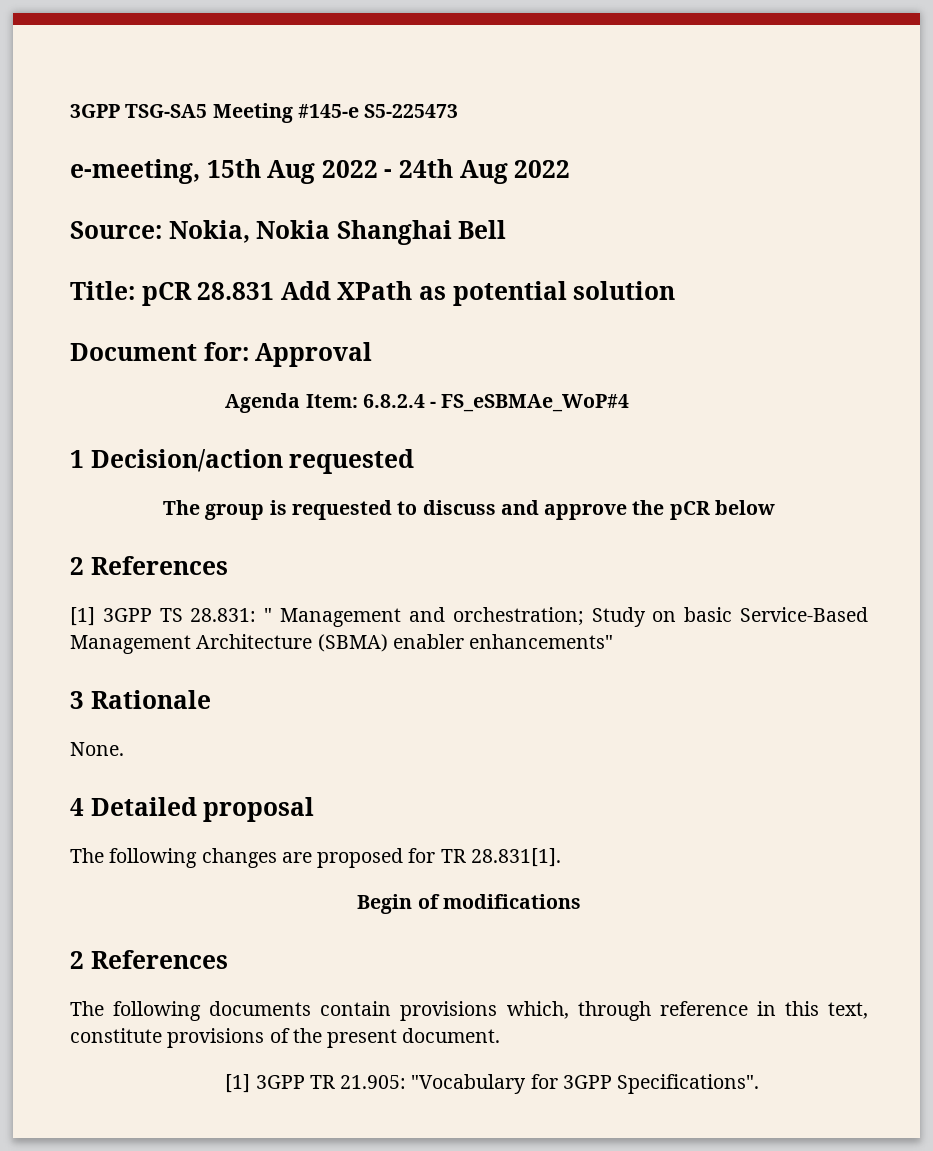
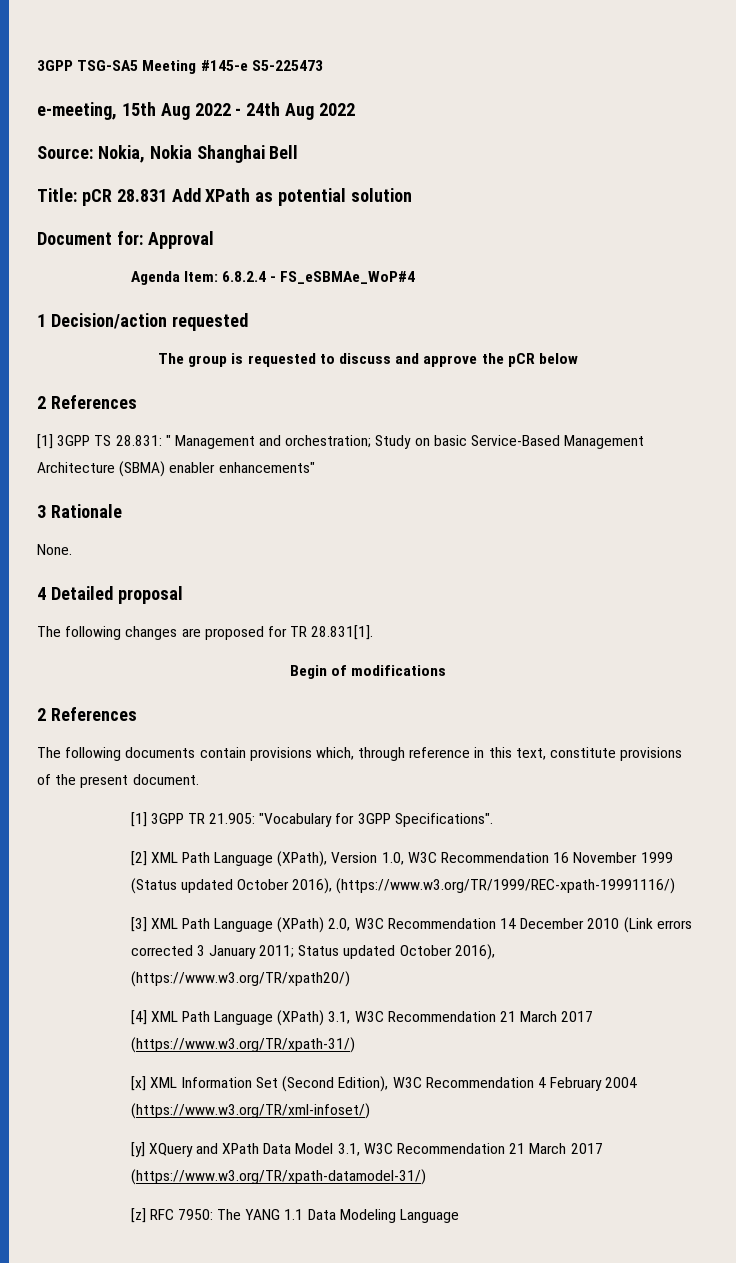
+ [2] XML Path Language (XPath), Version 1.0, W3C Recommendation 16 November 1999 (Status updated October 2016), (https://www.w3.org/TR/1999/REC-xpath-19991116/)
+ [3] XML Path Language (XPath) 2.0, W3C Recommendation 14 December 2010 (Link errors corrected 3 January 2011; Status updated October 2016), (https://www.w3.org/TR/xpath20/)
+ [4] XML Path Language (XPath) 3.1, W3C Recommendation 21 March 2017 (https://www.w3.org/TR/xpath-31/)
+ [x] XML Information Set (Second Edition), W3C Recommendation 4 February 2004 (https://www.w3.org/TR/xml-infoset/)
+ [y] XQuery and XPath Data Model 3.1, W3C Recommendation 21 March 2017 (https://www.w3.org/TR/xpath-datamodel-31/)
+ [z] RFC 7950: The YANG 1.1 Data Modeling Language

